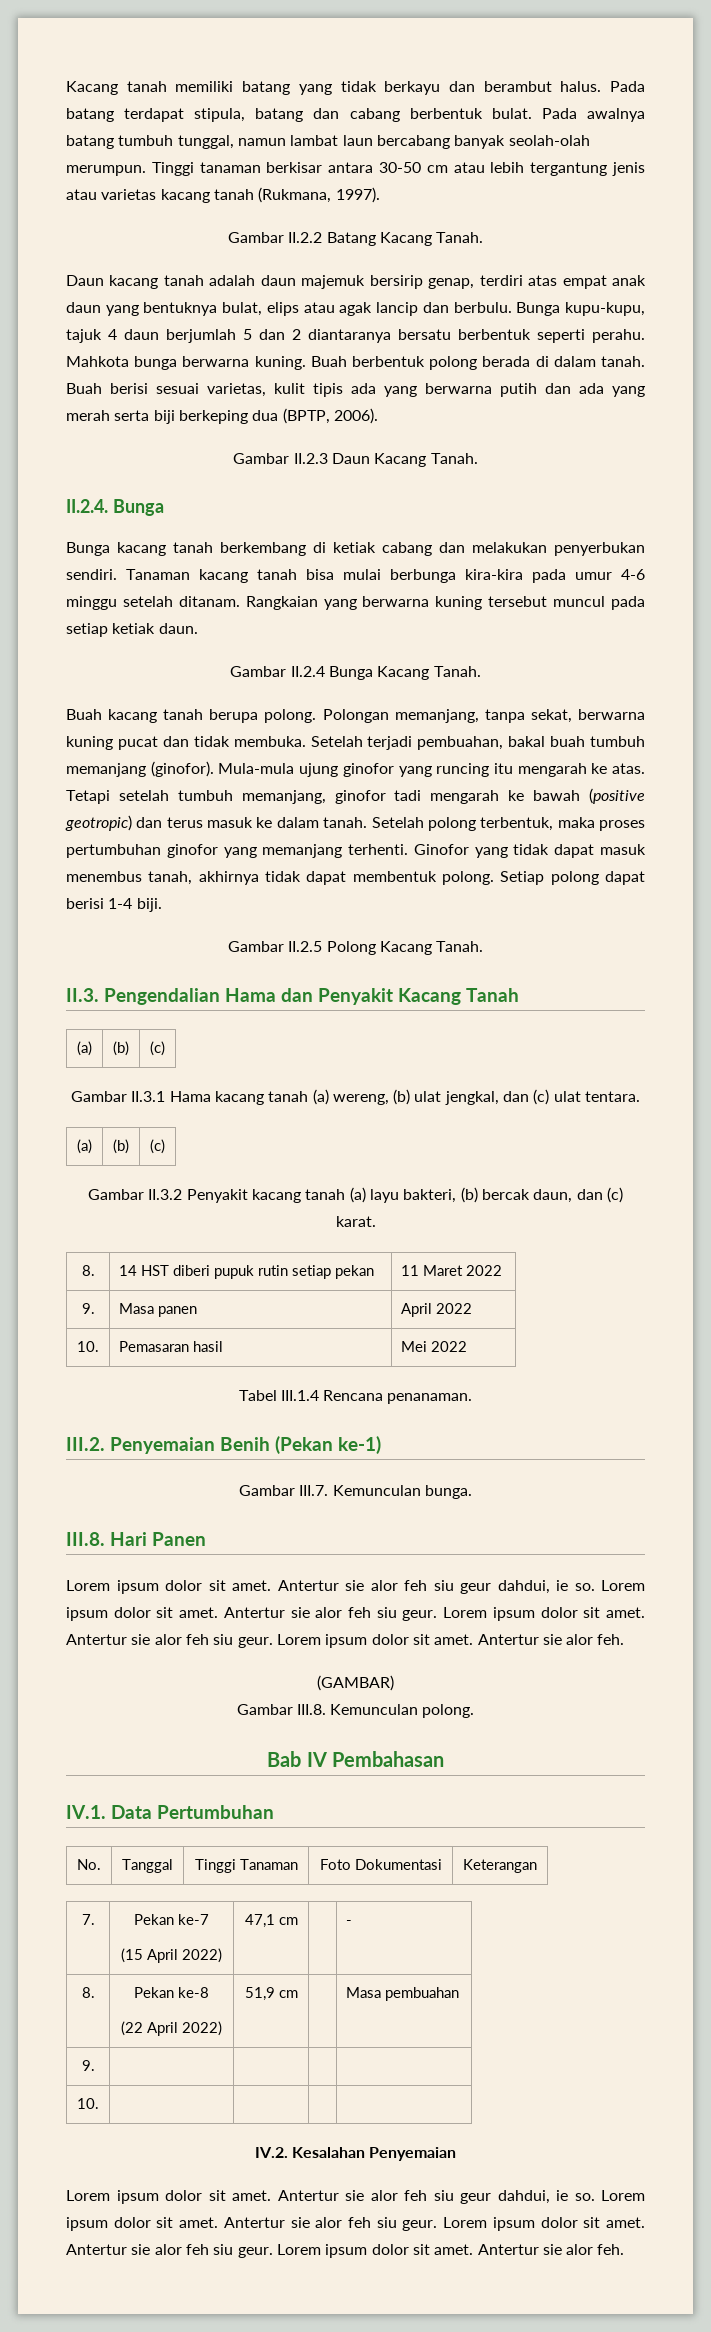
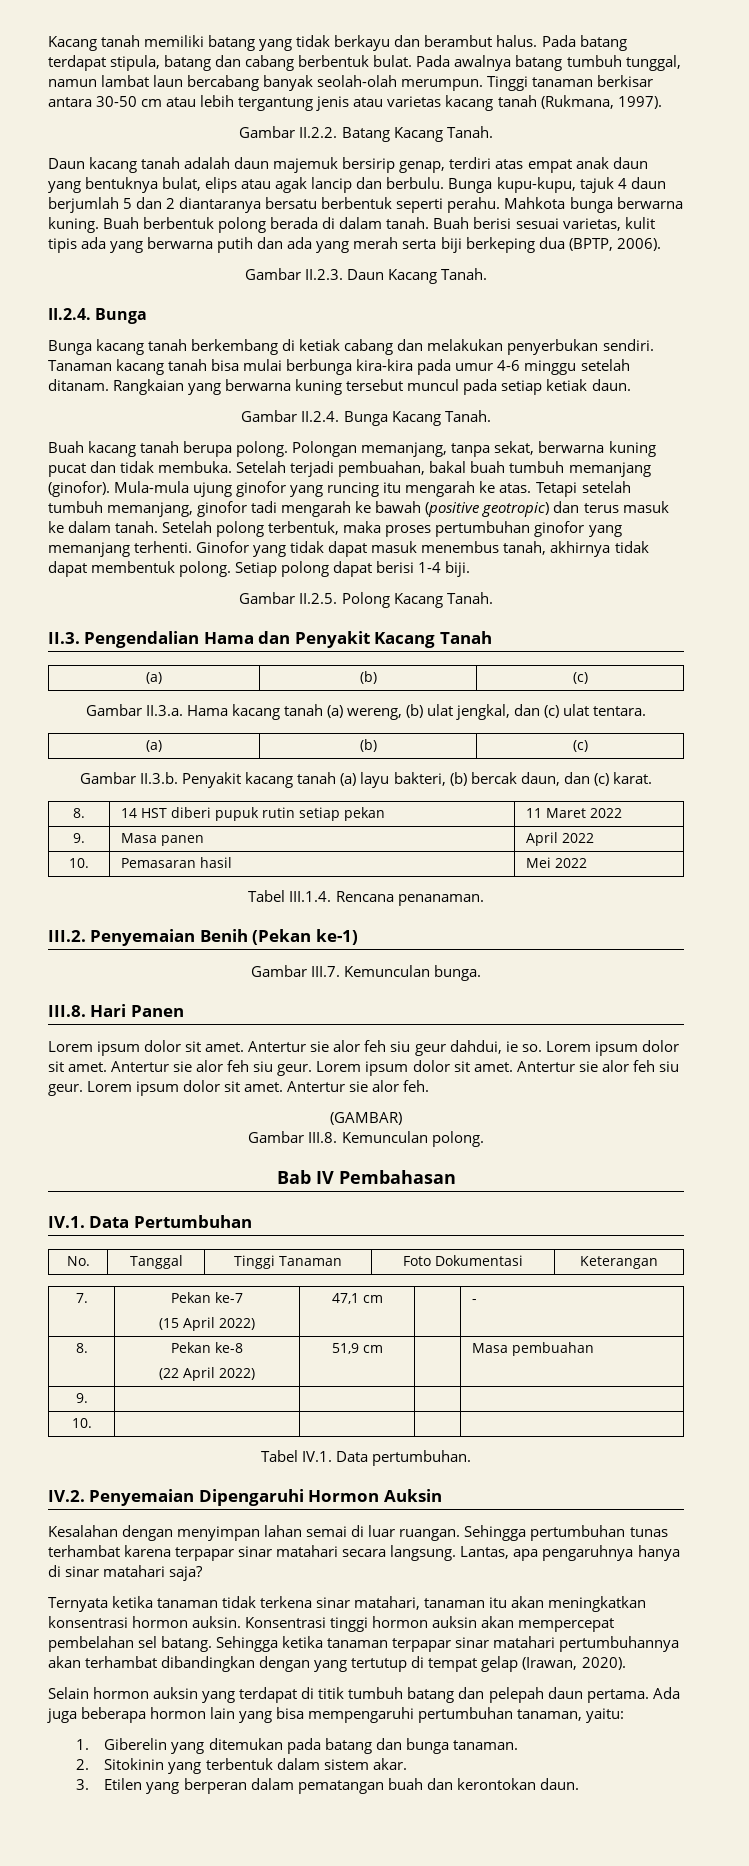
- Gambar II.2.2 Batang Kacang Tanah.
+ Gambar II.2.2. Batang Kacang Tanah.
- Gambar II.2.3 Daun Kacang Tanah.
+ Gambar II.2.3. Daun Kacang Tanah.
- Gambar II.2.4 Bunga Kacang Tanah.
+ Gambar II.2.4. Bunga Kacang Tanah.
- Gambar II.2.5 Polong Kacang Tanah.
+ Gambar II.2.5. Polong Kacang Tanah.
- Gambar II.3.1 Hama kacang tanah (a) wereng, (b) ulat jengkal, dan (c) ulat tentara.
+ Gambar II.3.a. Hama kacang tanah (a) wereng, (b) ulat jengkal, dan (c) ulat tentara.
- Gambar II.3.2 Penyakit kacang tanah (a) layu bakteri, (b) bercak daun, dan (c) karat.
+ Gambar II.3.b. Penyakit kacang tanah (a) layu bakteri, (b) bercak daun, dan (c) karat.
- Tabel III.1.4 Rencana penanaman.
+ Tabel III.1.4. Rencana penanaman.
- IV.2. Kesalahan Penyemaian
- Lorem ipsum dolor sit amet. Antertur sie alor feh siu geur dahdui, ie so. Lorem ipsum dolor sit amet. Antertur sie alor feh siu geur. Lorem ipsum dolor sit amet. Antertur sie alor feh siu geur. Lorem ipsum dolor sit amet. Antertur sie alor feh.
+ Tabel IV.1. Data pertumbuhan.
+ IV.2. Penyemaian Dipengaruhi Hormon Auksin
+ Kesalahan dengan menyimpan lahan semai di luar ruangan. Sehingga pertumbuhan tunas terhambat karena terpapar sinar matahari secara langsung. Lantas, apa pengaruhnya hanya di sinar matahari saja?
+ Ternyata ketika tanaman tidak terkena sinar matahari, tanaman itu akan meningkatkan konsentrasi hormon auksin. Konsentrasi tinggi hormon auksin akan mempercepat pembelahan sel batang. Sehingga ketika tanaman terpapar sinar matahari pertumbuhannya akan terhambat dibandingkan dengan yang tertutup di tempat gelap (Irawan, 2020).
+ Selain hormon auksin yang terdapat di titik tumbuh batang dan pelepah daun pertama. Ada juga beberapa hormon lain yang bisa mempengaruhi pertumbuhan tanaman, yaitu:
+ 1. Giberelin yang ditemukan pada batang dan bunga tanaman.
+ 2. Sitokinin yang terbentuk dalam sistem akar.
+ 3. Etilen yang berperan dalam pematangan buah dan kerontokan daun.

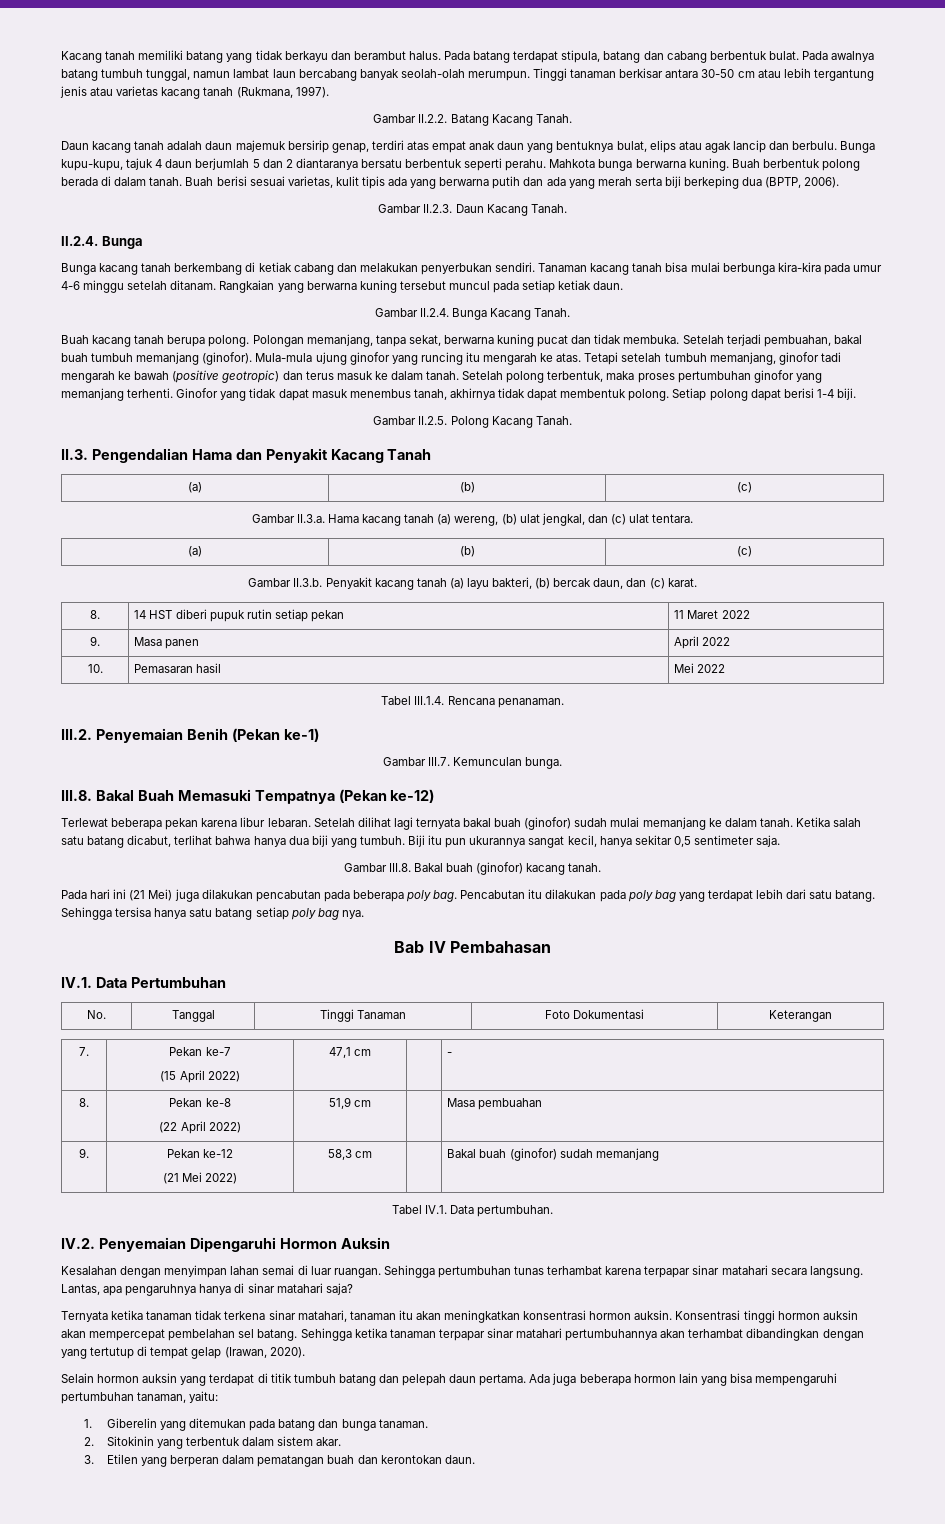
- III.8. Hari Panen
- Lorem ipsum dolor sit amet. Antertur sie alor feh siu geur dahdui, ie so. Lorem ipsum dolor sit amet. Antertur sie alor feh siu geur. Lorem ipsum dolor sit amet. Antertur sie alor feh siu geur. Lorem ipsum dolor sit amet. Antertur sie alor feh.
- (GAMBAR)
- Gambar III.8. Kemunculan polong.
+ III.8. Bakal Buah Memasuki Tempatnya (Pekan ke-12)
+ Terlewat beberapa pekan karena libur lebaran. Setelah dilihat lagi ternyata bakal buah (ginofor) sudah mulai memanjang ke dalam tanah. Ketika salah satu batang dicabut, terlihat bahwa hanya dua biji yang tumbuh. Biji itu pun ukurannya sangat kecil, hanya sekitar 0,5 sentimeter saja.
+ Gambar III.8. Bakal buah (ginofor) kacang tanah.
+ Pada hari ini (21 Mei) juga dilakukan pencabutan pada beberapa poly bag. Pencabutan itu dilakukan pada poly bag yang terdapat lebih dari satu batang. Sehingga tersisa hanya satu batang setiap poly bag nya.
- 9. | | | |
- 10. | | | |
+ 9. | Pekan ke-12
+ (21 Mei 2022) | 58,3 cm | | Bakal buah (ginofor) sudah memanjang

